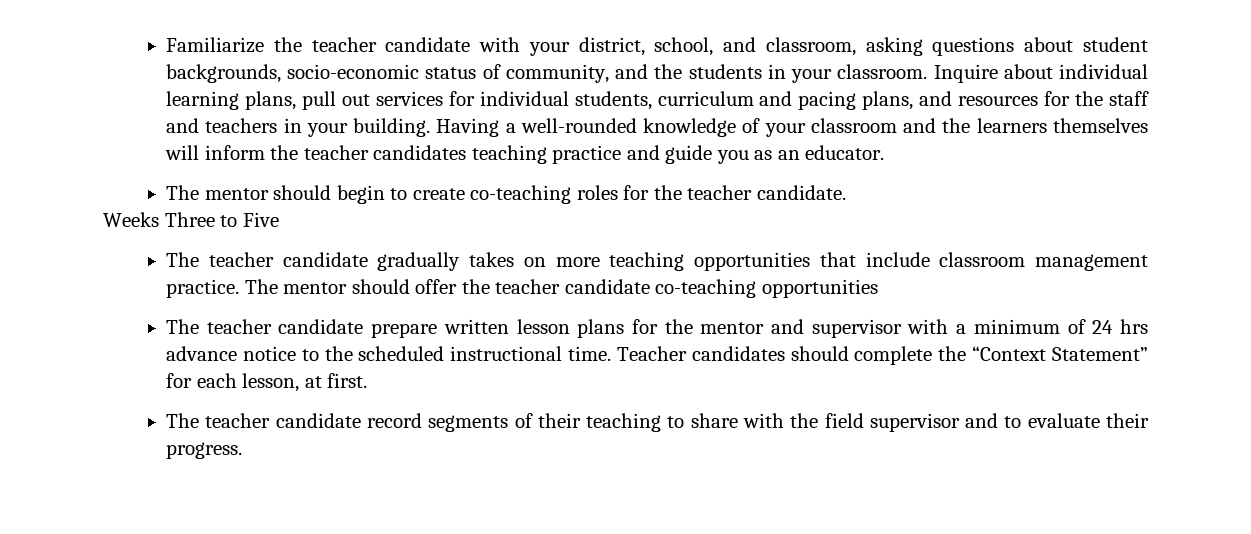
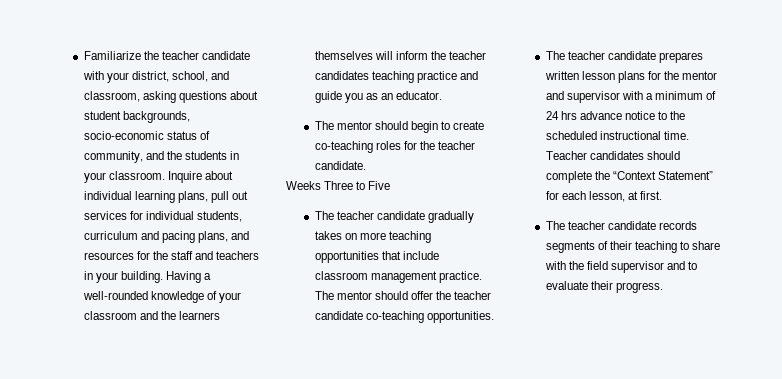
- The mentor should offer the teacher candidate co-teaching opportunities
- The teacher candidate prepare written lesson plans for the mentor and supervisor with a minimum of 24 hrs advance notice to the scheduled instructional time.
+ The mentor should offer the teacher candidate co-teaching opportunities.
+ The teacher candidate prepares written lesson plans for the mentor and supervisor with a minimum of 24 hrs advance notice to the scheduled instructional time.
- The teacher candidate record segments of their teaching to share with the field supervisor and to evaluate their progress.
+ The teacher candidate records segments of their teaching to share with the field supervisor and to evaluate their progress.

